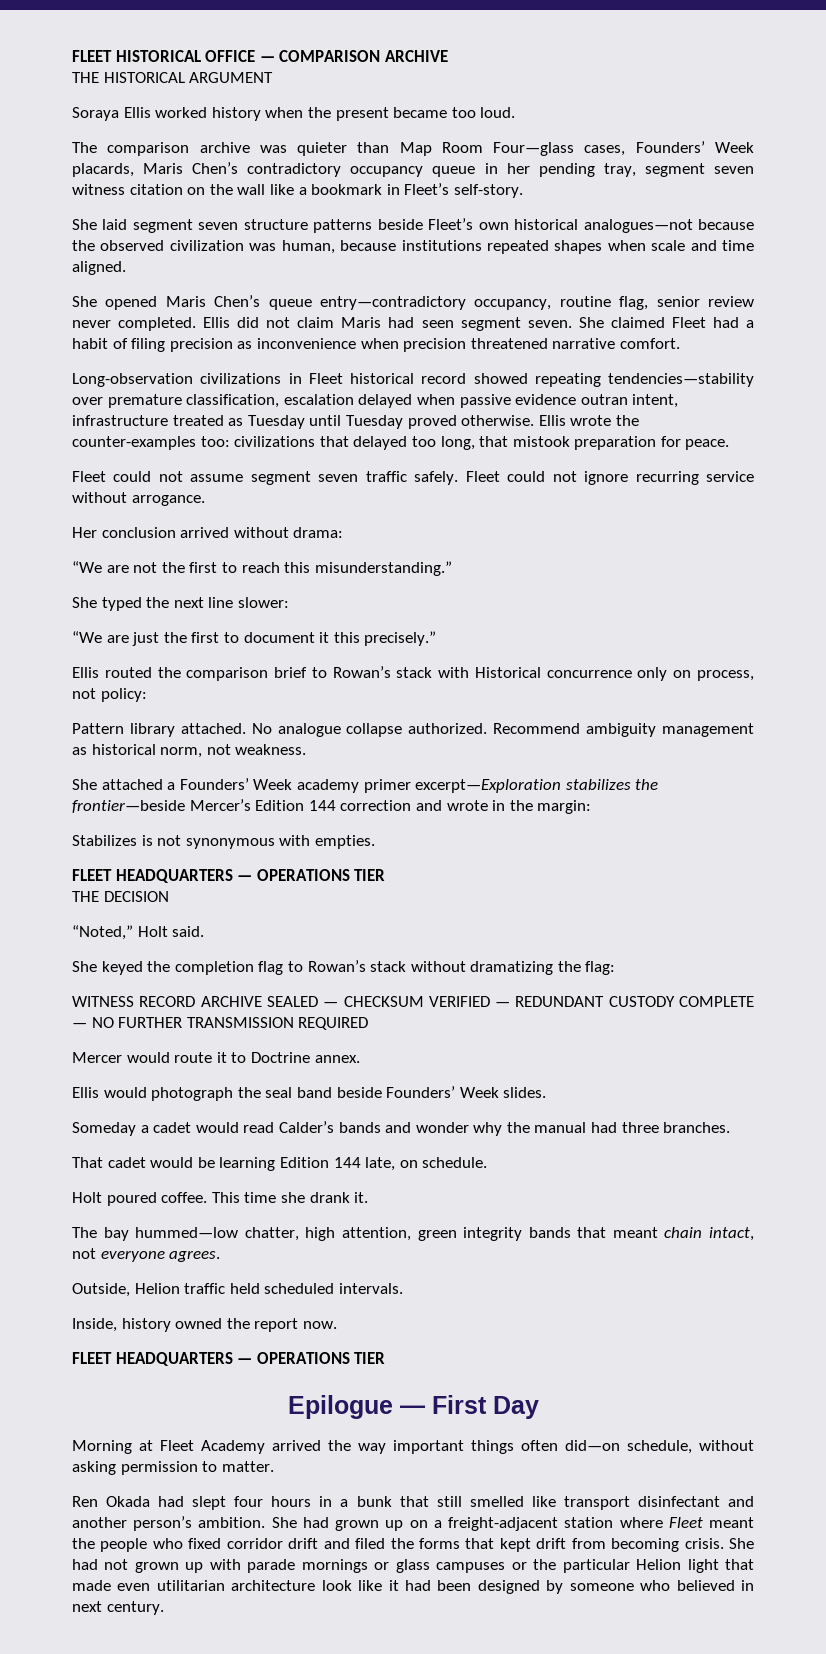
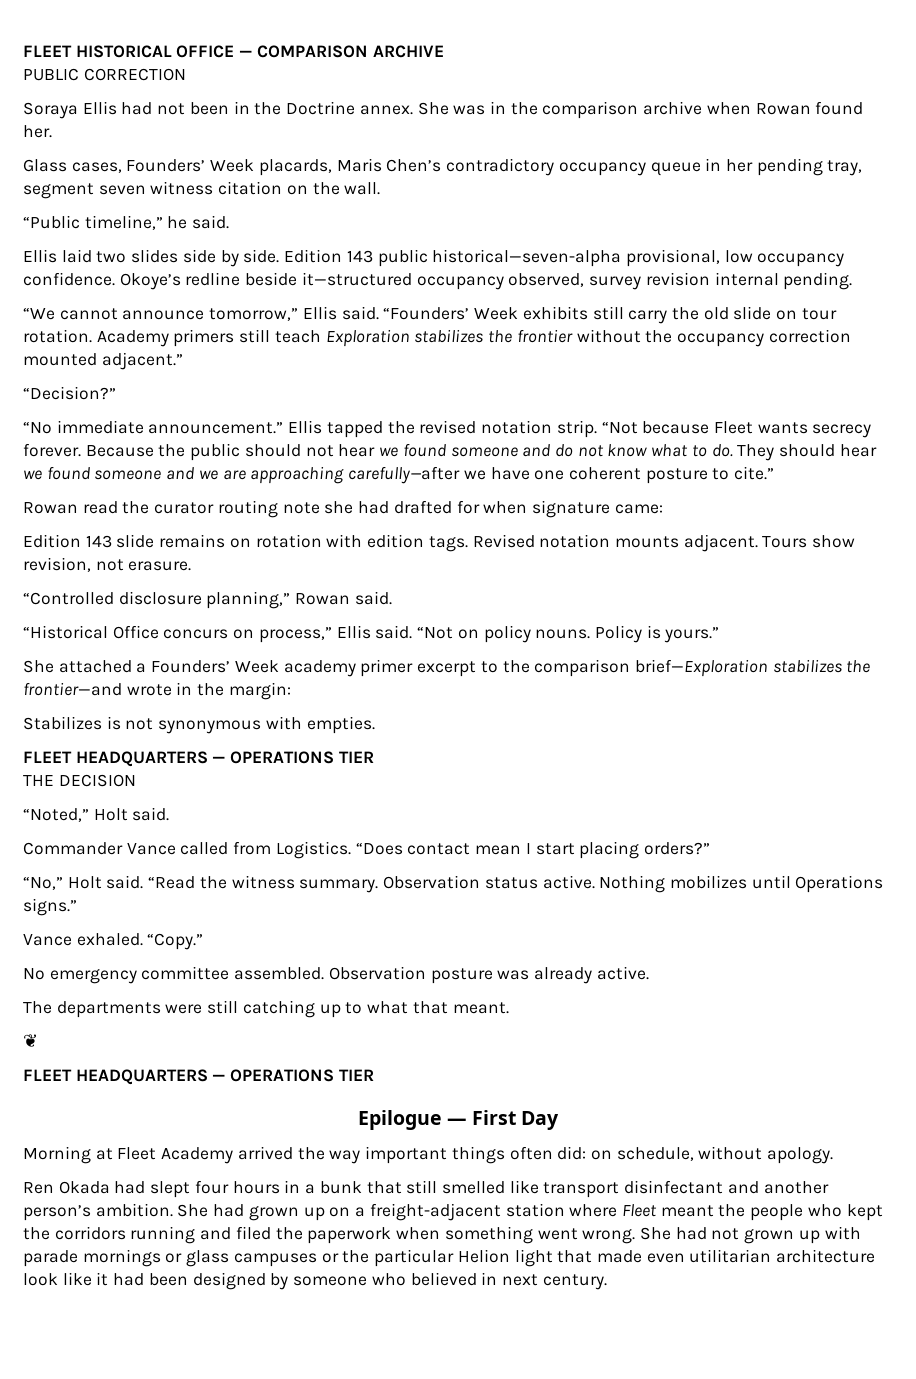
- THE HISTORICAL ARGUMENT
+ PUBLIC CORRECTION
- Soraya Ellis worked history when the present became too loud.
- The comparison archive was quieter than Map Room Four—glass cases, Founders’ Week placards, Maris Chen’s contradictory occupancy queue in her pending tray, segment seven witness citation on the wall like a bookmark in Fleet’s self-story.
- She laid segment seven structure patterns beside Fleet’s own historical analogues—not because the observed civilization was human, because institutions repeated shapes when scale and time aligned.
- She opened Maris Chen’s queue entry—contradictory occupancy, routine flag, senior review never completed. Ellis did not claim Maris had seen segment seven. She claimed Fleet had a habit of filing precision as inconvenience when precision threatened narrative comfort.
- Long-observation civilizations in Fleet historical record showed repeating tendencies—stability over premature classification, escalation delayed when passive evidence outran intent, infrastructure treated as Tuesday until Tuesday proved otherwise. Ellis wrote the counter-examples too: civilizations that delayed too long, that mistook preparation for peace.
- Fleet could not assume segment seven traffic safely. Fleet could not ignore recurring service without arrogance.
- Her conclusion arrived without drama:
- “We are not the first to reach this misunderstanding.”
- She typed the next line slower:
- “We are just the first to document it this precisely.”
- Ellis routed the comparison brief to Rowan’s stack with Historical concurrence only on process, not policy:
- Pattern library attached. No analogue collapse authorized. Recommend ambiguity management as historical norm, not weakness.
+ Soraya Ellis had not been in the Doctrine annex. She was in the comparison archive when Rowan found her.
+ Glass cases, Founders’ Week placards, Maris Chen’s contradictory occupancy queue in her pending tray, segment seven witness citation on the wall.
+ “Public timeline,” he said.
+ Ellis laid two slides side by side. Edition 143 public historical—seven-alpha provisional, low occupancy confidence. Okoye’s redline beside it—structured occupancy observed, survey revision internal pending.
+ “We cannot announce tomorrow,” Ellis said. “Founders’ Week exhibits still carry the old slide on tour rotation. Academy primers still teach Exploration stabilizes the frontier without the occupancy correction mounted adjacent.”
+ “Decision?”
+ “No immediate announcement.” Ellis tapped the revised notation strip. “Not because Fleet wants secrecy forever. Because the public should not hear we found someone and do not know what to do. They should hear we found someone and we are approaching carefully—after we have one coherent posture to cite.”
+ Rowan read the curator routing note she had drafted for when signature came:
+ Edition 143 slide remains on rotation with edition tags. Revised notation mounts adjacent. Tours show revision, not erasure.
+ “Controlled disclosure planning,” Rowan said.
+ “Historical Office concurs on process,” Ellis said. “Not on policy nouns. Policy is yours.”
- She attached a Founders’ Week academy primer excerpt—Exploration stabilizes the frontier—beside Mercer’s Edition 144 correction and wrote in the margin:
+ She attached a Founders’ Week academy primer excerpt to the comparison brief—Exploration stabilizes the frontier—and wrote in the margin:
- She keyed the completion flag to Rowan’s stack without dramatizing the flag:
- WITNESS RECORD ARCHIVE SEALED — CHECKSUM VERIFIED — REDUNDANT CUSTODY COMPLETE — NO FURTHER TRANSMISSION REQUIRED
- Mercer would route it to Doctrine annex.
- Ellis would photograph the seal band beside Founders’ Week slides.
- Someday a cadet would read Calder’s bands and wonder why the manual had three branches.
- That cadet would be learning Edition 144 late, on schedule.
- Holt poured coffee. This time she drank it.
- The bay hummed—low chatter, high attention, green integrity bands that meant chain intact, not everyone agrees.
- Outside, Helion traffic held scheduled intervals.
- Inside, history owned the report now.
+ Commander Vance called from Logistics. “Does contact mean I start placing orders?”
+ “No,” Holt said. “Read the witness summary. Observation status active. Nothing mobilizes until Operations signs.”
+ Vance exhaled. “Copy.”
+ No emergency committee assembled. Observation posture was already active.
+ The departments were still catching up to what that meant.
+ ❦
- Morning at Fleet Academy arrived the way important things often did—on schedule, without asking permission to matter.
+ Morning at Fleet Academy arrived the way important things often did: on schedule, without apology.
- She had grown up on a freight-adjacent station where Fleet meant the people who fixed corridor drift and filed the forms that kept drift from becoming crisis.
+ She had grown up on a freight-adjacent station where Fleet meant the people who kept the corridors running and filed the paperwork when something went wrong.

